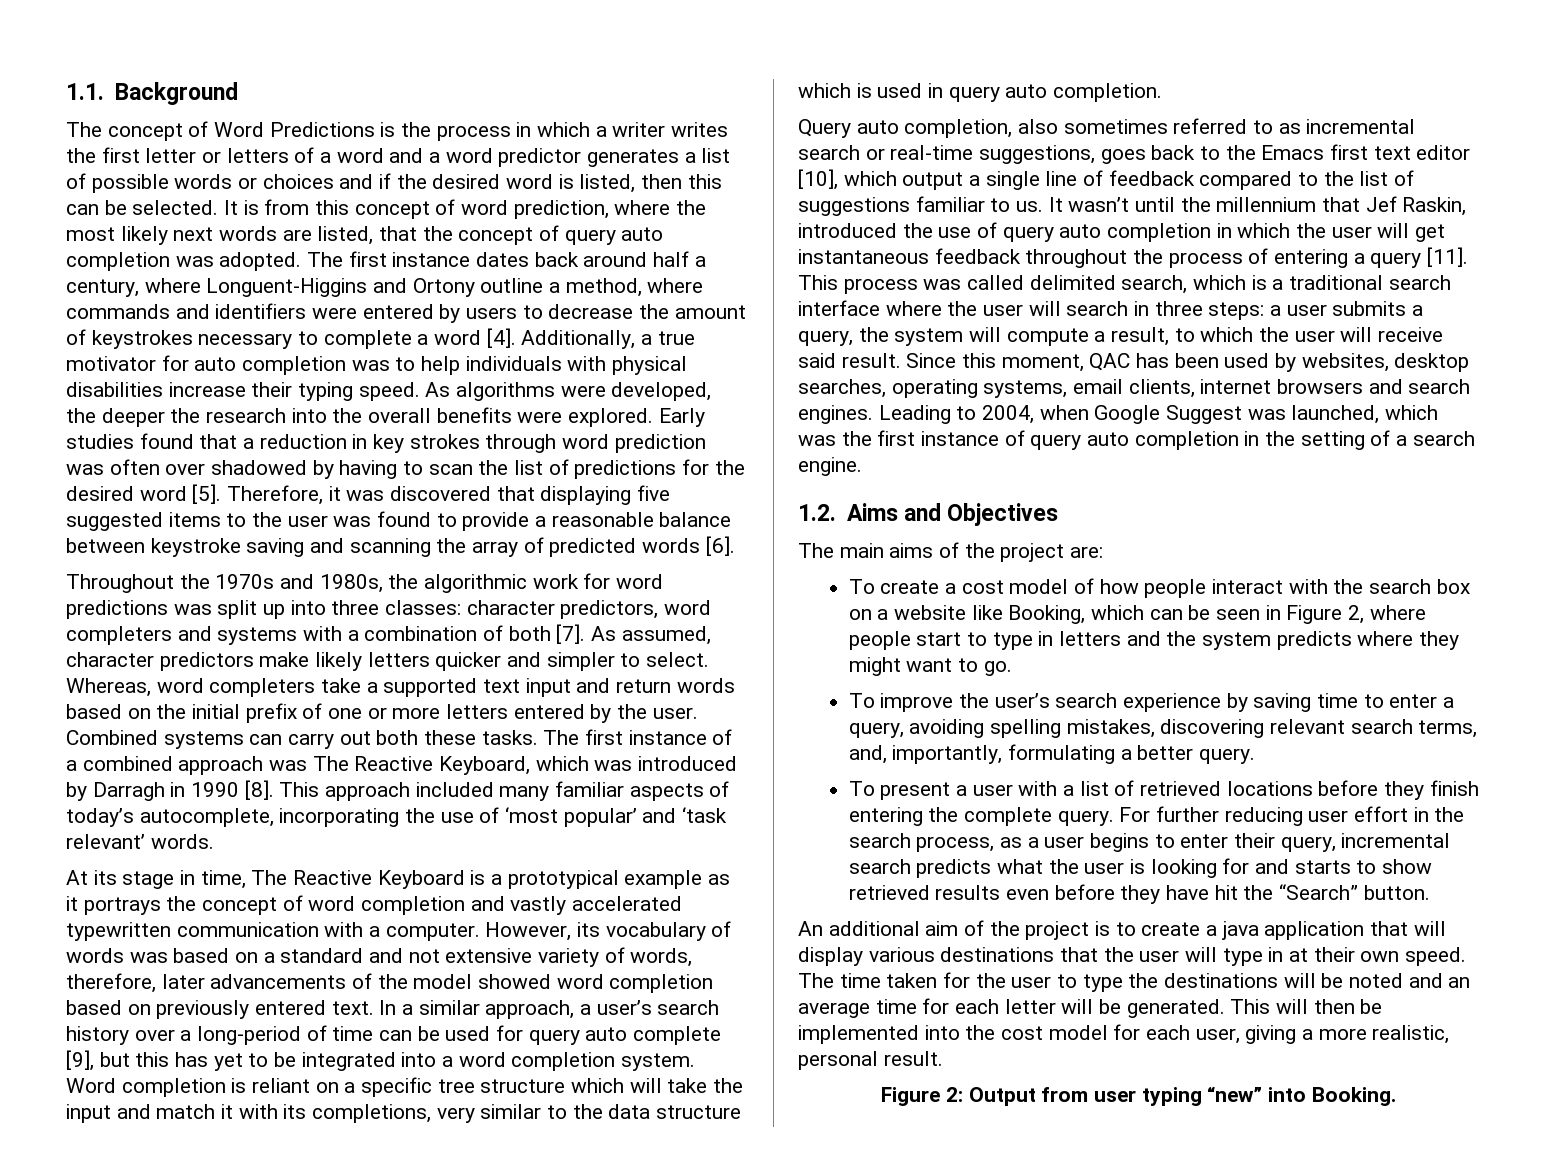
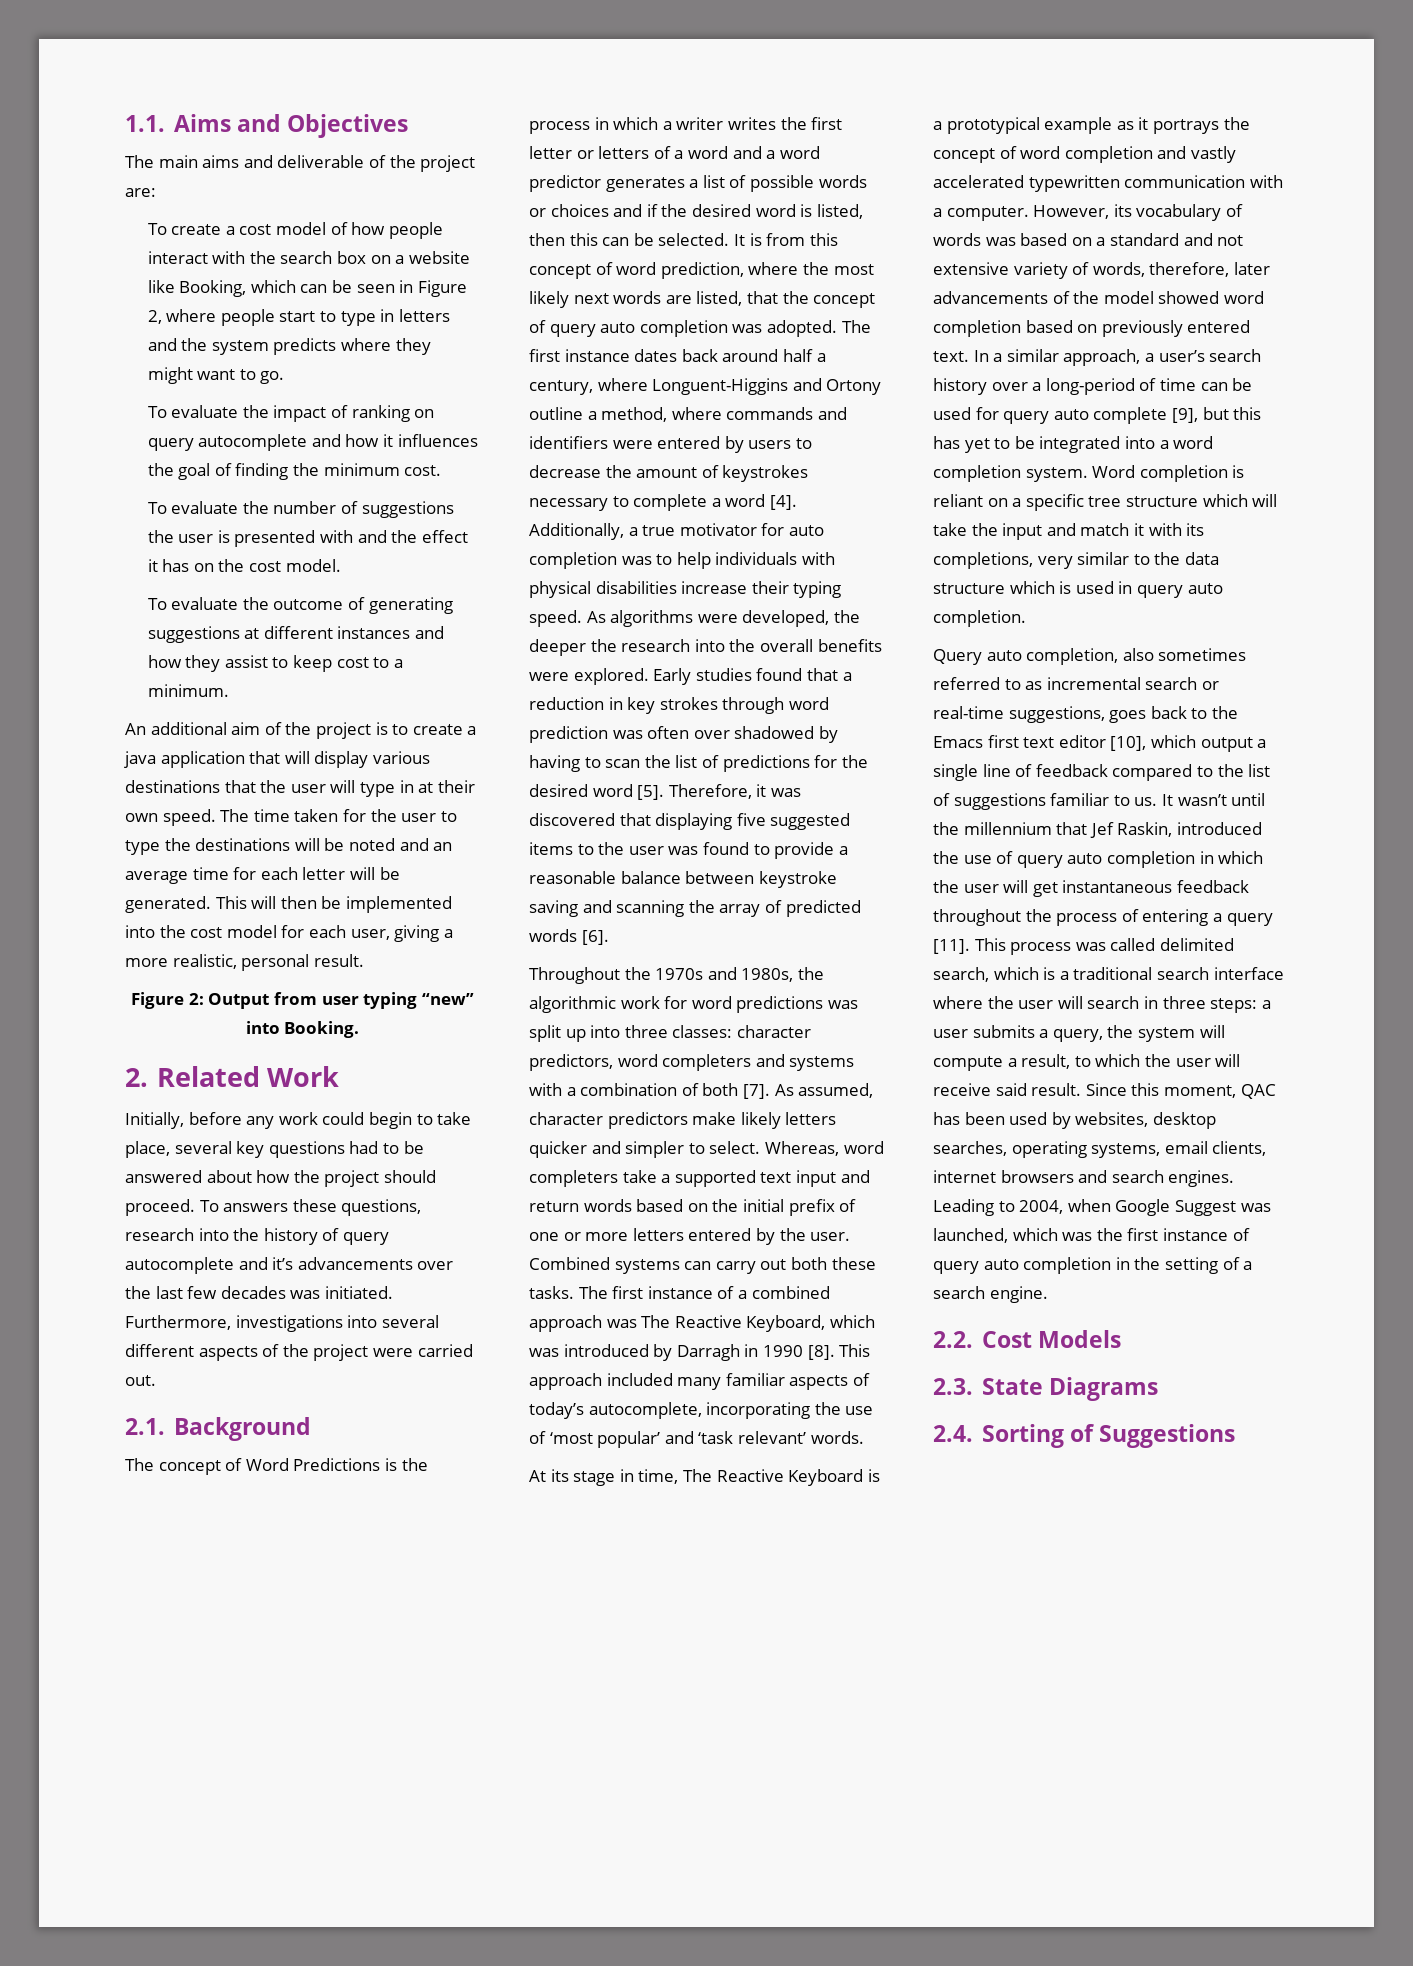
- 1.1. Background
+ 1.1. Aims and Objectives
+ The main aims and deliverable of the project are:
+ To create a cost model of how people interact with the search box on a website like Booking, which can be seen in Figure 2, where people start to type in letters and the system predicts where they might want to go.
+ To evaluate the impact of ranking on query autocomplete and how it influences the goal of finding the minimum cost.
+ To evaluate the number of suggestions the user is presented with and the effect it has on the cost model.
+ To evaluate the outcome of generating suggestions at different instances and how they assist to keep cost to a minimum.
+ An additional aim of the project is to create a java application that will display various destinations that the user will type in at their own speed. The time taken for the user to type the destinations will be noted and an average time for each letter will be generated. This will then be implemented into the cost model for each user, giving a more realistic, personal result.
+ Figure 2: Output from user typing “new” into Booking.
+ 2. Related Work
+ Initially, before any work could begin to take place, several key questions had to be answered about how the project should proceed. To answers these questions, research into the history of query autocomplete and it’s advancements over the last few decades was initiated. Furthermore, investigations into several different aspects of the project were carried out.
+ 2.1. Background
- 1.2. Aims and Objectives
- The main aims of the project are:
- To create a cost model of how people interact with the search box on a website like Booking, which can be seen in Figure 2, where people start to type in letters and the system predicts where they might want to go.
- To improve the user’s search experience by saving time to enter a query, avoiding spelling mistakes, discovering relevant search terms, and, importantly, formulating a better query.
- To present a user with a list of retrieved locations before they finish entering the complete query. For further reducing user effort in the search process, as a user begins to enter their query, incremental search predicts what the user is looking for and starts to show retrieved results even before they have hit the “Search” button.
- An additional aim of the project is to create a java application that will display various destinations that the user will type in at their own speed. The time taken for the user to type the destinations will be noted and an average time for each letter will be generated. This will then be implemented into the cost model for each user, giving a more realistic, personal result.
- Figure 2: Output from user typing “new” into Booking.
+ 2.2. Cost Models
+ 2.3. State Diagrams
+ 2.4. Sorting of Suggestions

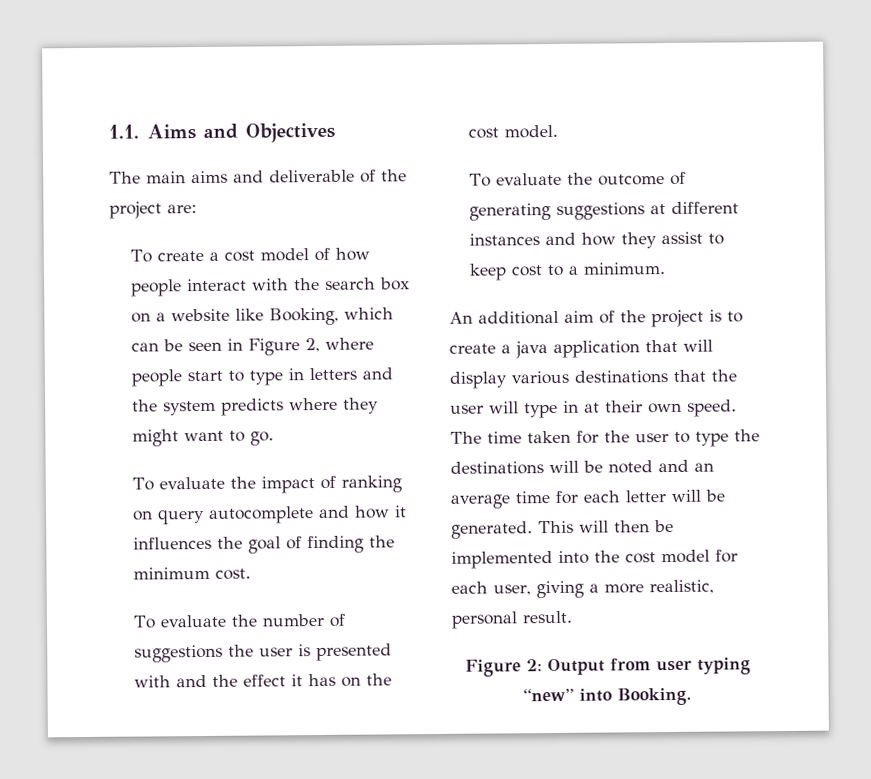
- 2. Related Work
- Initially, before any work could begin to take place, several key questions had to be answered about how the project should proceed. To answers these questions, research into the history of query autocomplete and it’s advancements over the last few decades was initiated. Furthermore, investigations into several different aspects of the project were carried out.
- 2.1. Background
- The concept of Word Predictions is the process in which a writer writes the first letter or letters of a word and a word predictor generates a list of possible words or choices and if the desired word is listed, then this can be selected. It is from this concept of word prediction, where the most likely next words are listed, that the concept of query auto completion was adopted. The first instance dates back around half a century, where Longuent-Higgins and Ortony outline a method, where commands and identifiers were entered by users to decrease the amount of keystrokes necessary to complete a word [4]. Additionally, a true motivator for auto completion was to help individuals with physical disabilities increase their typing speed. As algorithms were developed, the deeper the research into the overall benefits were explored. Early studies found that a reduction in key strokes through word prediction was often over shadowed by having to scan the list of predictions for the desired word [5]. Therefore, it was discovered that displaying five suggested items to the user was found to provide a reasonable balance between keystroke saving and scanning the array of predicted words [6].
- Throughout the 1970s and 1980s, the algorithmic work for word predictions was split up into three classes: character predictors, word completers and systems with a combination of both [7]. As assumed, character predictors make likely letters quicker and simpler to select. Whereas, word completers take a supported text input and return words based on the initial prefix of one or more letters entered by the user. Combined systems can carry out both these tasks. The first instance of a combined approach was The Reactive Keyboard, which was introduced by Darragh in 1990 [8]. This approach included many familiar aspects of today’s autocomplete, incorporating the use of ‘most popular’ and ‘task relevant’ words.
- At its stage in time, The Reactive Keyboard is a prototypical example as it portrays the concept of word completion and vastly accelerated typewritten communication with a computer. However, its vocabulary of words was based on a standard and not extensive variety of words, therefore, later advancements of the model showed word completion based on previously entered text. In a similar approach, a user’s search history over a long-period of time can be used for query auto complete [9], but this has yet to be integrated into a word completion system. Word completion is reliant on a specific tree structure which will take the input and match it with its completions, very similar to the data structure which is used in query auto completion.
- Query auto completion, also sometimes referred to as incremental search or real-time suggestions, goes back to the Emacs first text editor [10], which output a single line of feedback compared to the list of suggestions familiar to us. It wasn’t until the millennium that Jef Raskin, introduced the use of query auto completion in which the user will get instantaneous feedback throughout the process of entering a query [11]. This process was called delimited search, which is a traditional search interface where the user will search in three steps: a user submits a query, the system will compute a result, to which the user will receive said result. Since this moment, QAC has been used by websites, desktop searches, operating systems, email clients, internet browsers and search engines. Leading to 2004, when Google Suggest was launched, which was the first instance of query auto completion in the setting of a search engine.
- 2.2. Cost Models
- 2.3. State Diagrams
- 2.4. Sorting of Suggestions

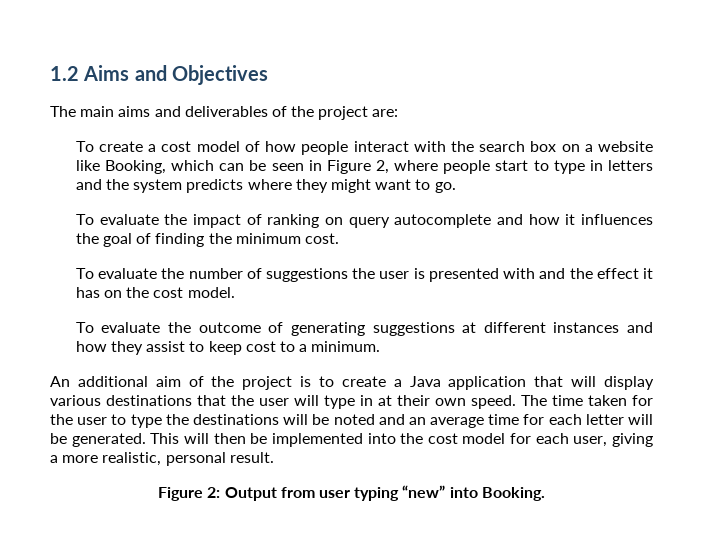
- 1.1. Aims and Objectives
+ 1.2 Aims and Objectives
- The main aims and deliverable of the project are:
+ The main aims and deliverables of the project are:
- An additional aim of the project is to create a java application that will display various destinations that the user will type in at their own speed.
+ An additional aim of the project is to create a Java application that will display various destinations that the user will type in at their own speed.

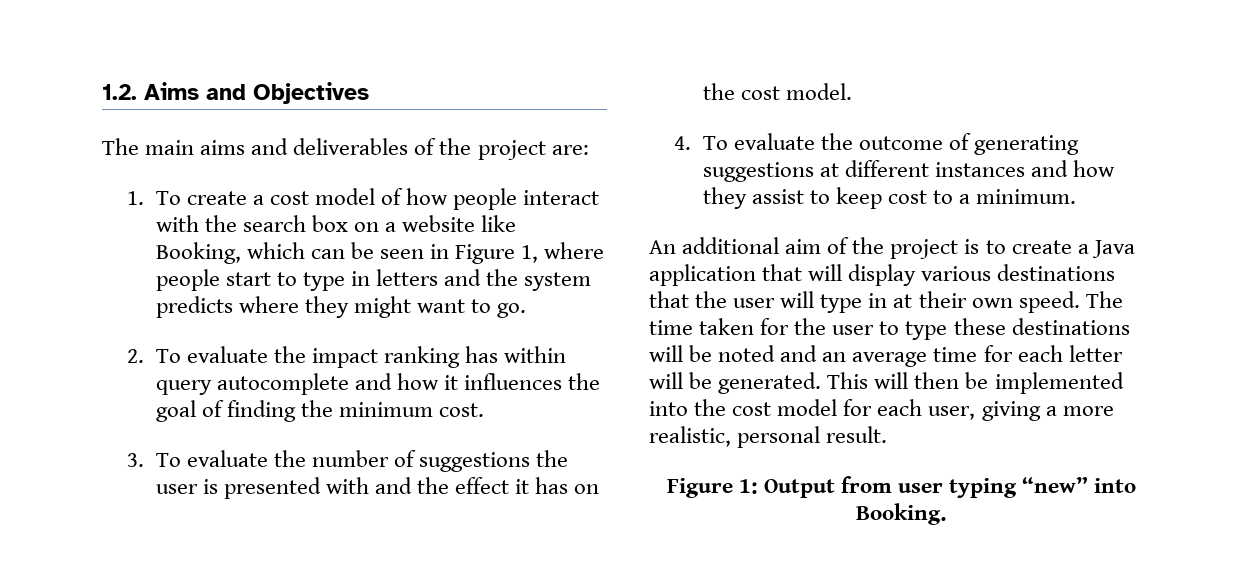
- 1.2 Aims and Objectives
+ 1.2. Aims and Objectives
- To create a cost model of how people interact with the search box on a website like Booking, which can be seen in Figure 2, where people start to type in letters and the system predicts where they might want to go.
+ 1. To create a cost model of how people interact with the search box on a website like Booking, which can be seen in Figure 1, where people start to type in letters and the system predicts where they might want to go.
- To evaluate the impact of ranking on query autocomplete and how it influences the goal of finding the minimum cost.
+ 2. To evaluate the impact ranking has within query autocomplete and how it influences the goal of finding the minimum cost.
- To evaluate the number of suggestions the user is presented with and the effect it has on the cost model.
+ 3. To evaluate the number of suggestions the user is presented with and the effect it has on the cost model.
- To evaluate the outcome of generating suggestions at different instances and how they assist to keep cost to a minimum.
+ 4. To evaluate the outcome of generating suggestions at different instances and how they assist to keep cost to a minimum.
- The time taken for the user to type the destinations will be noted and an average time for each letter will be generated.
+ The time taken for the user to type these destinations will be noted and an average time for each letter will be generated.
- Figure 2: Output from user typing “new” into Booking.
+ Figure 1: Output from user typing “new” into Booking.

